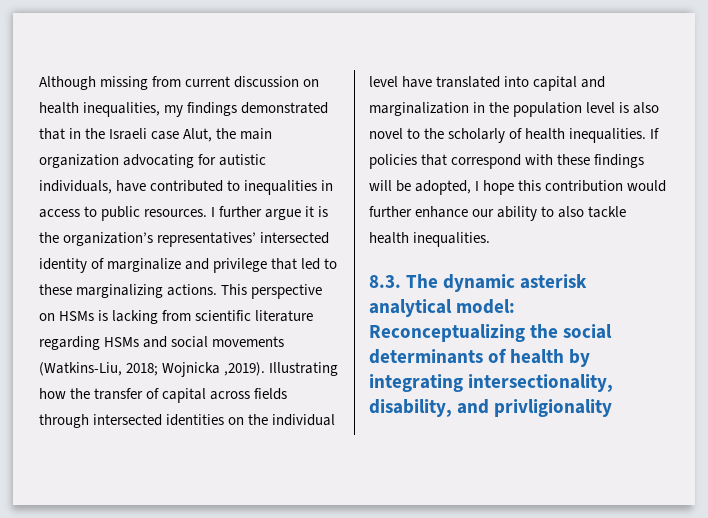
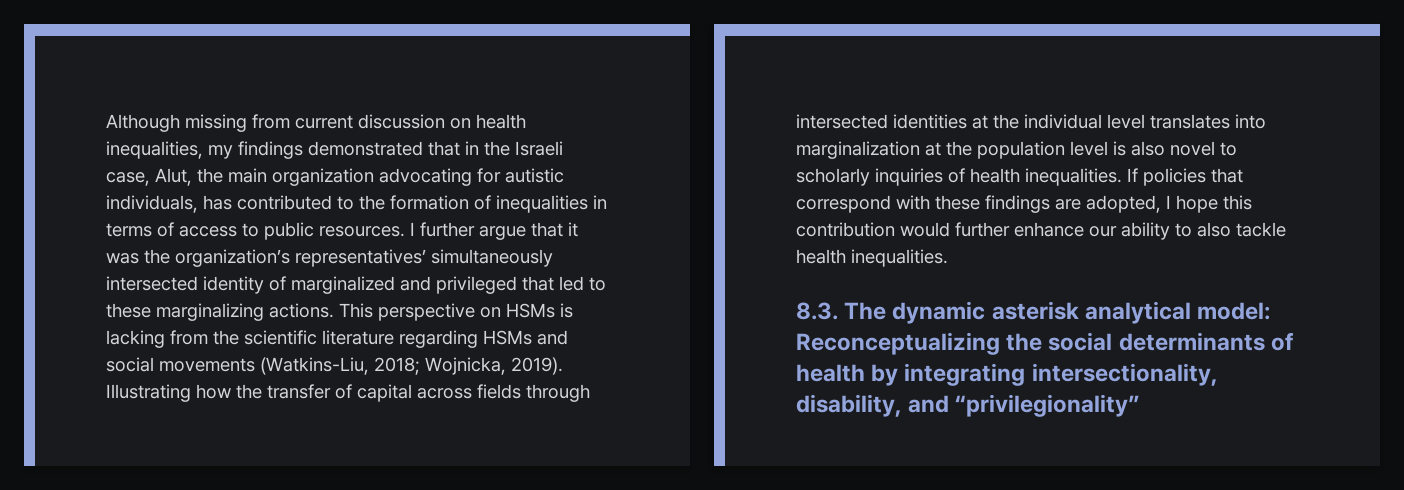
- Although missing from current discussion on health inequalities, my findings demonstrated that in the Israeli case Alut, the main organization advocating for autistic individuals, have contributed to inequalities in access to public resources.
+ Although missing from current discussion on health inequalities, my findings demonstrated that in the Israeli case, Alut, the main organization advocating for autistic individuals, has contributed to the formation of inequalities in terms of access to public resources.
- I further argue it is the organization’s representatives’ intersected identity of marginalize and privilege that led to these marginalizing actions.
+ I further argue that it was the organization’s representatives’ simultaneously intersected identity of marginalized and privileged that led to these marginalizing actions.
- This perspective on HSMs is lacking from scientific literature regarding HSMs and social movements (Watkins-Liu, 2018; Wojnicka ,2019).
+ This perspective on HSMs is lacking from the scientific literature regarding HSMs and social movements (Watkins-Liu, 2018; Wojnicka, 2019).
- Illustrating how the transfer of capital across fields through intersected identities on the individual level have translated into capital and marginalization in the population level is also novel to the scholarly of health inequalities.
+ Illustrating how the transfer of capital across fields through intersected identities at the individual level translates into marginalization at the population level is also novel to scholarly inquiries of health inequalities.
- If policies that correspond with these findings will be adopted, I hope this contribution would further enhance our ability to also tackle health inequalities.
+ If policies that correspond with these findings are adopted, I hope this contribution would further enhance our ability to also tackle health inequalities.
- 8.3. The dynamic asterisk analytical model: Reconceptualizing the social determinants of health by integrating intersectionality, disability, and privligionality
+ 8.3. The dynamic asterisk analytical model: Reconceptualizing the social determinants of health by integrating intersectionality, disability, and “privilegionality”

